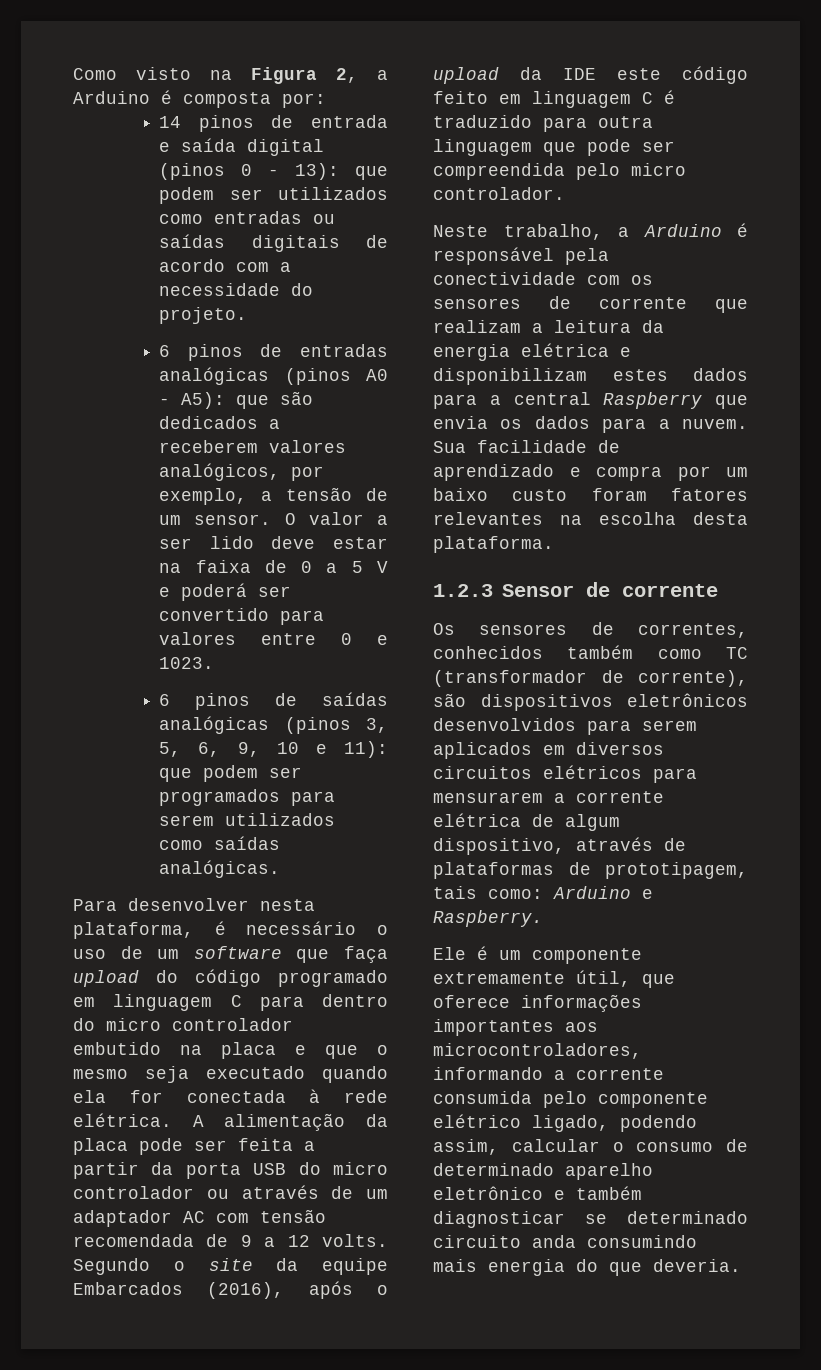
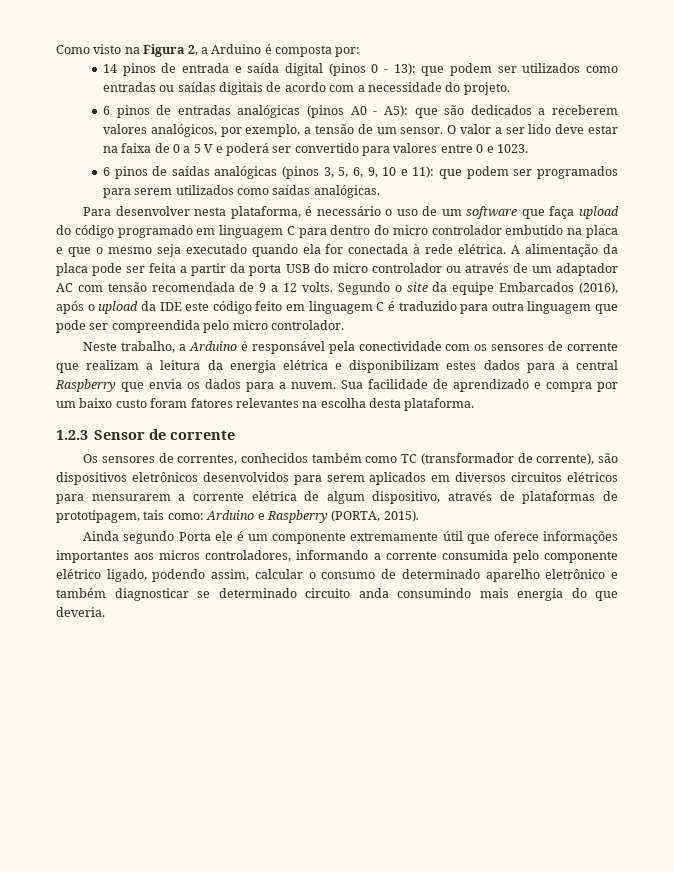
- Arduino e Raspberry.
- Ele é um componente extremamente útil, que oferece informações importantes aos microcontroladores, informando a corrente consumida pelo componente elétrico ligado, podendo assim, calcular o consumo de determinado aparelho eletrônico e também diagnosticar se determinado circuito anda consumindo mais energia do que deveria.
+ Arduino e Raspberry (PORTA, 2015).
+ Ainda segundo Porta ele é um componente extremamente útil que oferece informações importantes aos micros controladores, informando a corrente consumida pelo componente elétrico ligado, podendo assim, calcular o consumo de determinado aparelho eletrônico e também diagnosticar se determinado circuito anda consumindo mais energia do que deveria.

